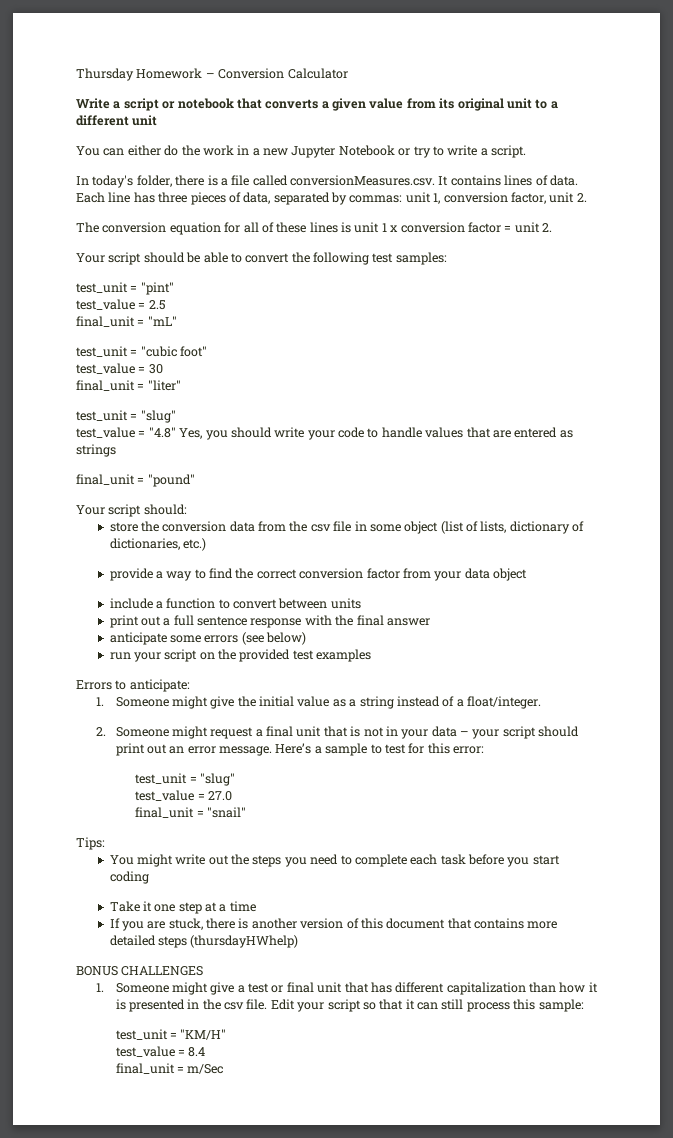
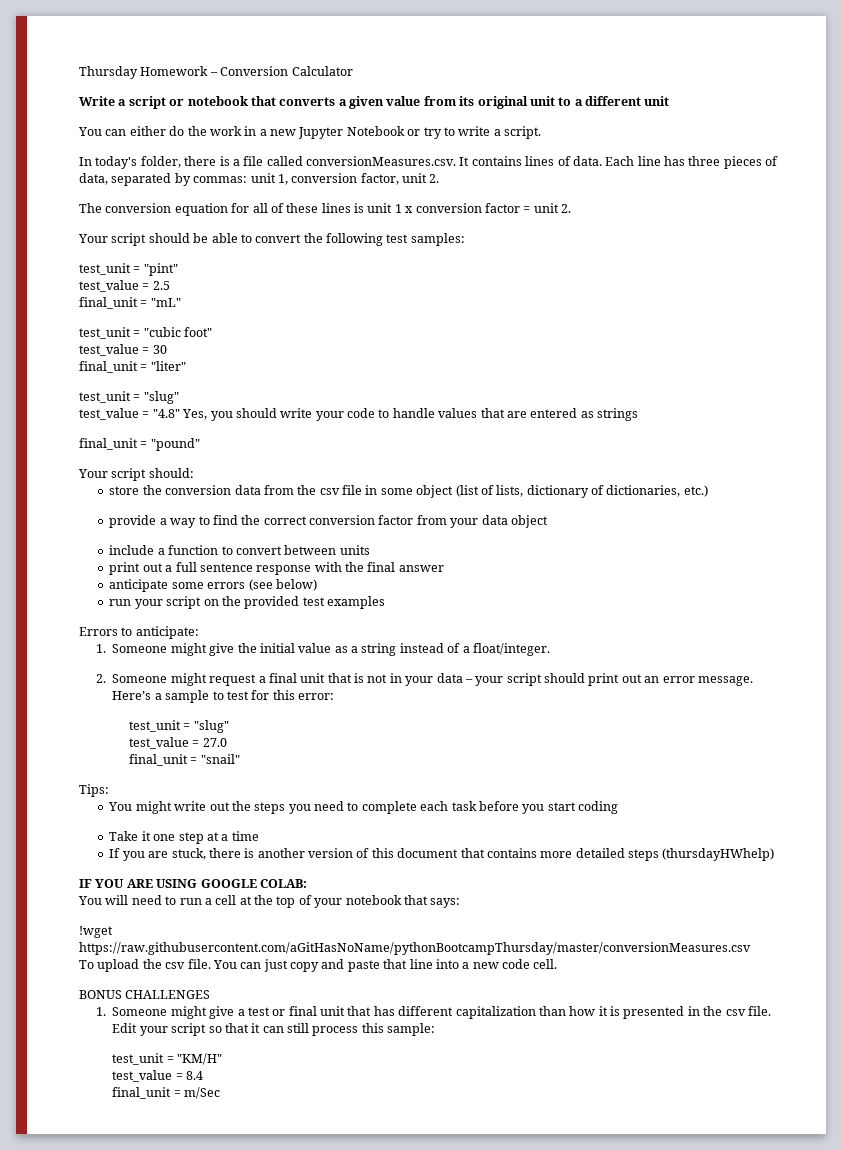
+ IF YOU ARE USING GOOGLE COLAB:
+ You will need to run a cell at the top of your notebook that says:
+ !wget https://raw.githubusercontent.com/aGitHasNoName/pythonBootcampThursday/master/conversionMeasures.csv
+ To upload the csv file. You can just copy and paste that line into a new code cell.

